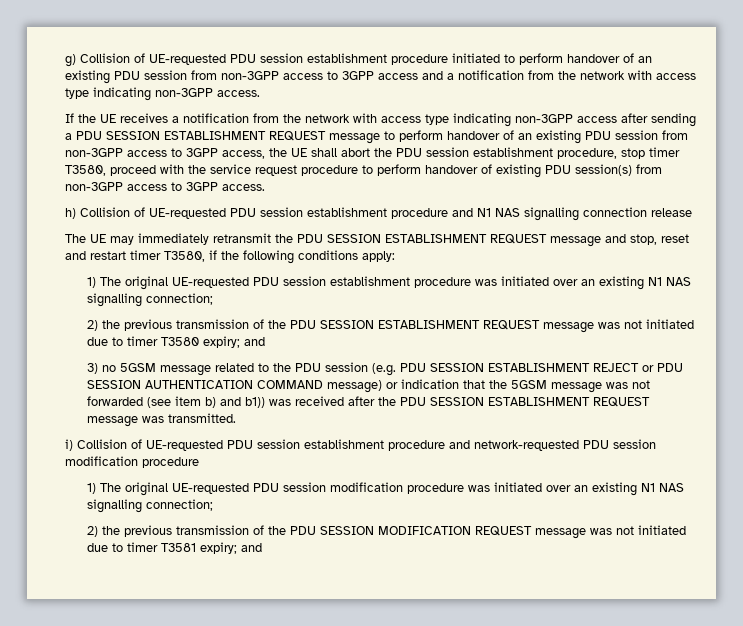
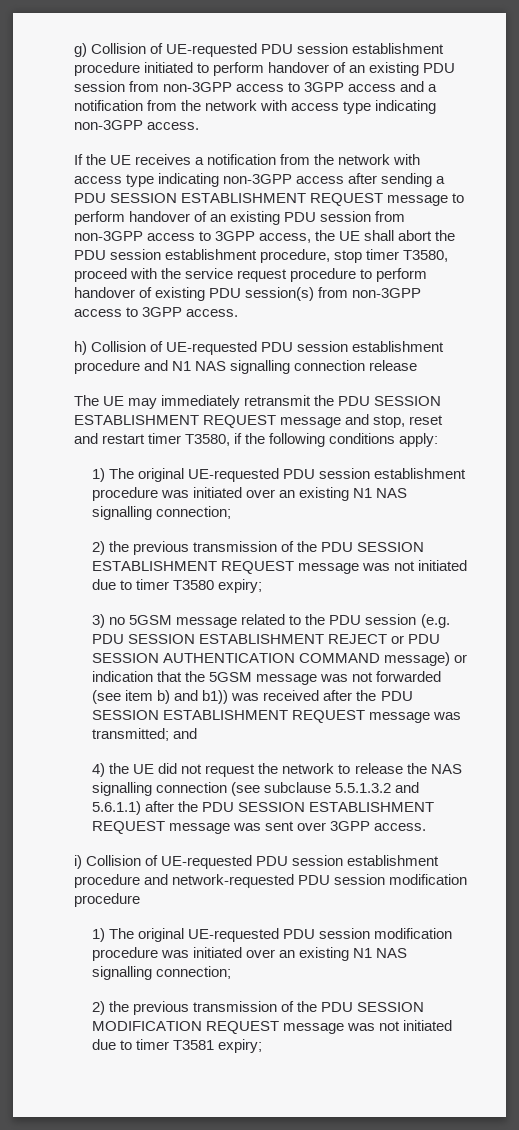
- 2) the previous transmission of the PDU SESSION ESTABLISHMENT REQUEST message was not initiated due to timer T3580 expiry; and
+ 2) the previous transmission of the PDU SESSION ESTABLISHMENT REQUEST message was not initiated due to timer T3580 expiry;
- 3) no 5GSM message related to the PDU session (e.g. PDU SESSION ESTABLISHMENT REJECT or PDU SESSION AUTHENTICATION COMMAND message) or indication that the 5GSM message was not forwarded (see item b) and b1)) was received after the PDU SESSION ESTABLISHMENT REQUEST message was transmitted.
+ 3) no 5GSM message related to the PDU session (e.g. PDU SESSION ESTABLISHMENT REJECT or PDU SESSION AUTHENTICATION COMMAND message) or indication that the 5GSM message was not forwarded (see item b) and b1)) was received after the PDU SESSION ESTABLISHMENT REQUEST message was transmitted; and
+ 4) the UE did not request the network to release the NAS signalling connection (see subclause 5.5.1.3.2 and 5.6.1.1) after the PDU SESSION ESTABLISHMENT REQUEST message was sent over 3GPP access.
- 2) the previous transmission of the PDU SESSION MODIFICATION REQUEST message was not initiated due to timer T3581 expiry; and
+ 2) the previous transmission of the PDU SESSION MODIFICATION REQUEST message was not initiated due to timer T3581 expiry;

